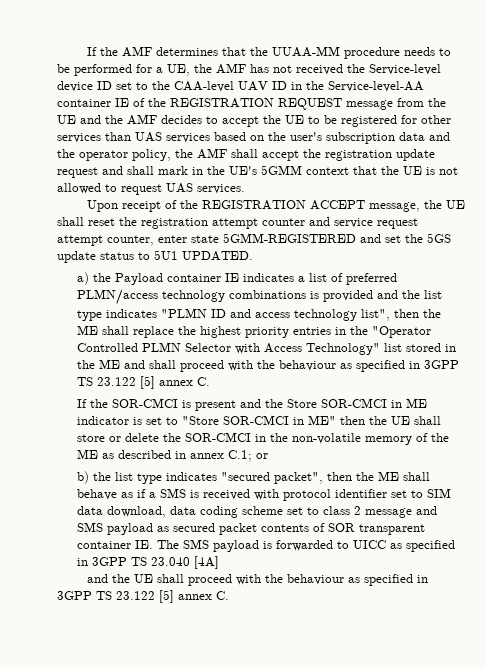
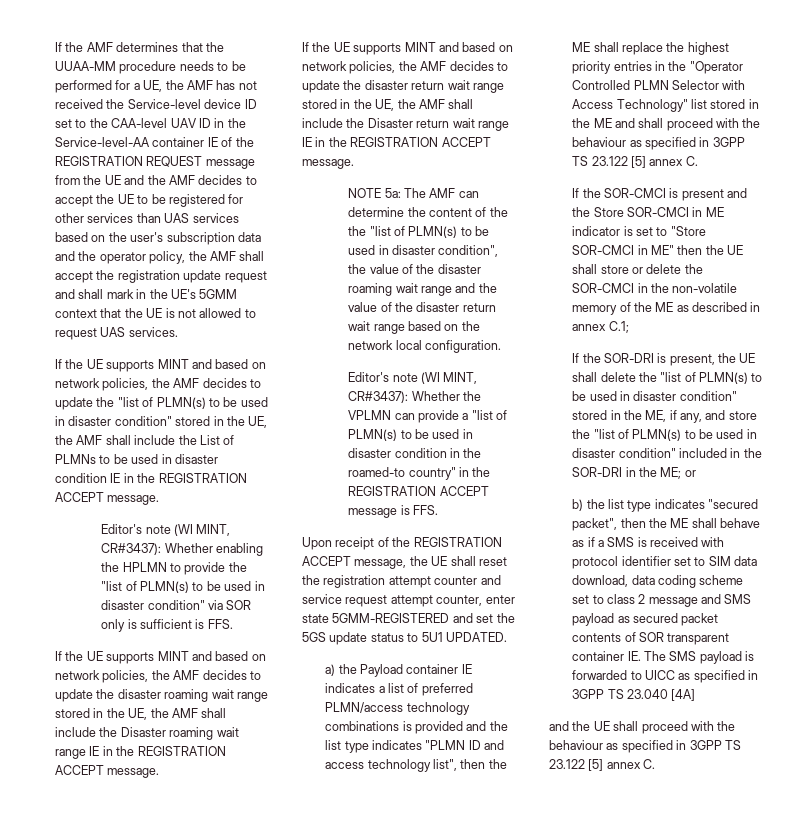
+ If the UE supports MINT and based on network policies, the AMF decides to update the "list of PLMN(s) to be used in disaster condition" stored in the UE, the AMF shall include the List of PLMNs to be used in disaster condition IE in the REGISTRATION ACCEPT message.
+ Editor's note (WI MINT, CR#3437): Whether enabling the HPLMN to provide the "list of PLMN(s) to be used in disaster condition" via SOR only is sufficient is FFS.
+ If the UE supports MINT and based on network policies, the AMF decides to update the disaster roaming wait range stored in the UE, the AMF shall include the Disaster roaming wait range IE in the REGISTRATION ACCEPT message.
+ If the UE supports MINT and based on network policies, the AMF decides to update the disaster return wait range stored in the UE, the AMF shall include the Disaster return wait range IE in the REGISTRATION ACCEPT message.
+ NOTE 5a: The AMF can determine the content of the the "list of PLMN(s) to be used in disaster condition", the value of the disaster roaming wait range and the value of the disaster return wait range based on the network local configuration.
+ Editor's note (WI MINT, CR#3437): Whether the VPLMN can provide a "list of PLMN(s) to be used in disaster condition in the roamed-to country" in the REGISTRATION ACCEPT message is FFS.
- If the SOR-CMCI is present and the Store SOR-CMCI in ME indicator is set to "Store SOR-CMCI in ME" then the UE shall store or delete the SOR-CMCI in the non-volatile memory of the ME as described in annex C.1; or
+ If the SOR-CMCI is present and the Store SOR-CMCI in ME indicator is set to "Store SOR-CMCI in ME" then the UE shall store or delete the SOR-CMCI in the non-volatile memory of the ME as described in annex C.1;
+ If the SOR-DRI is present, the UE shall delete the "list of PLMN(s) to be used in disaster condition" stored in the ME, if any, and store the "list of PLMN(s) to be used in disaster condition" included in the SOR-DRI in the ME; or

